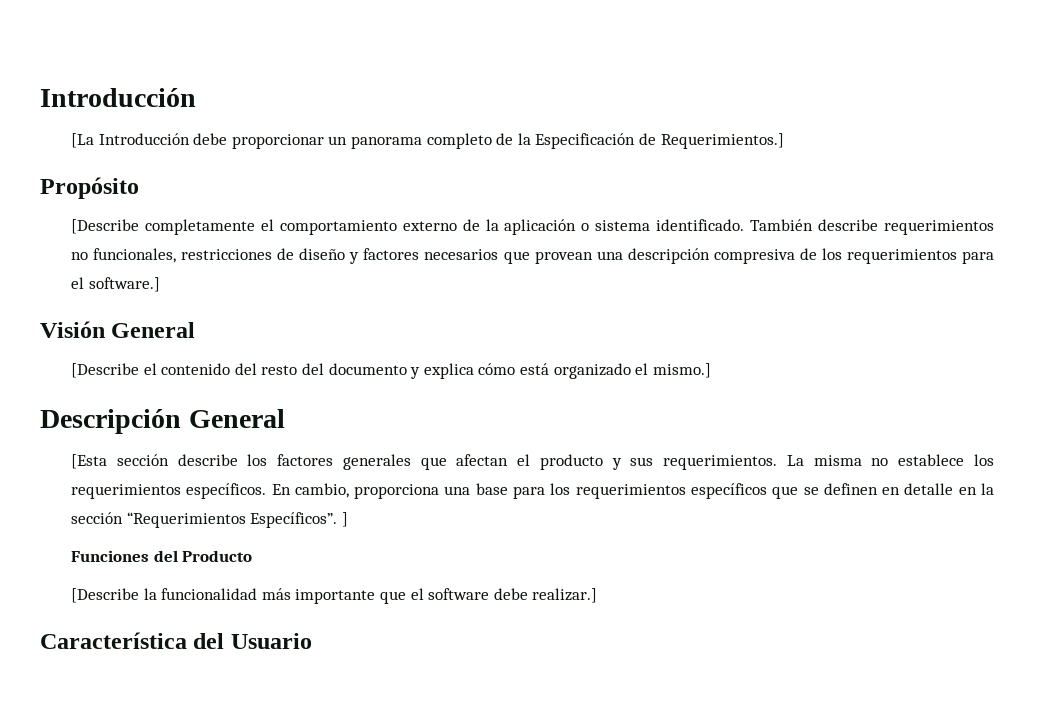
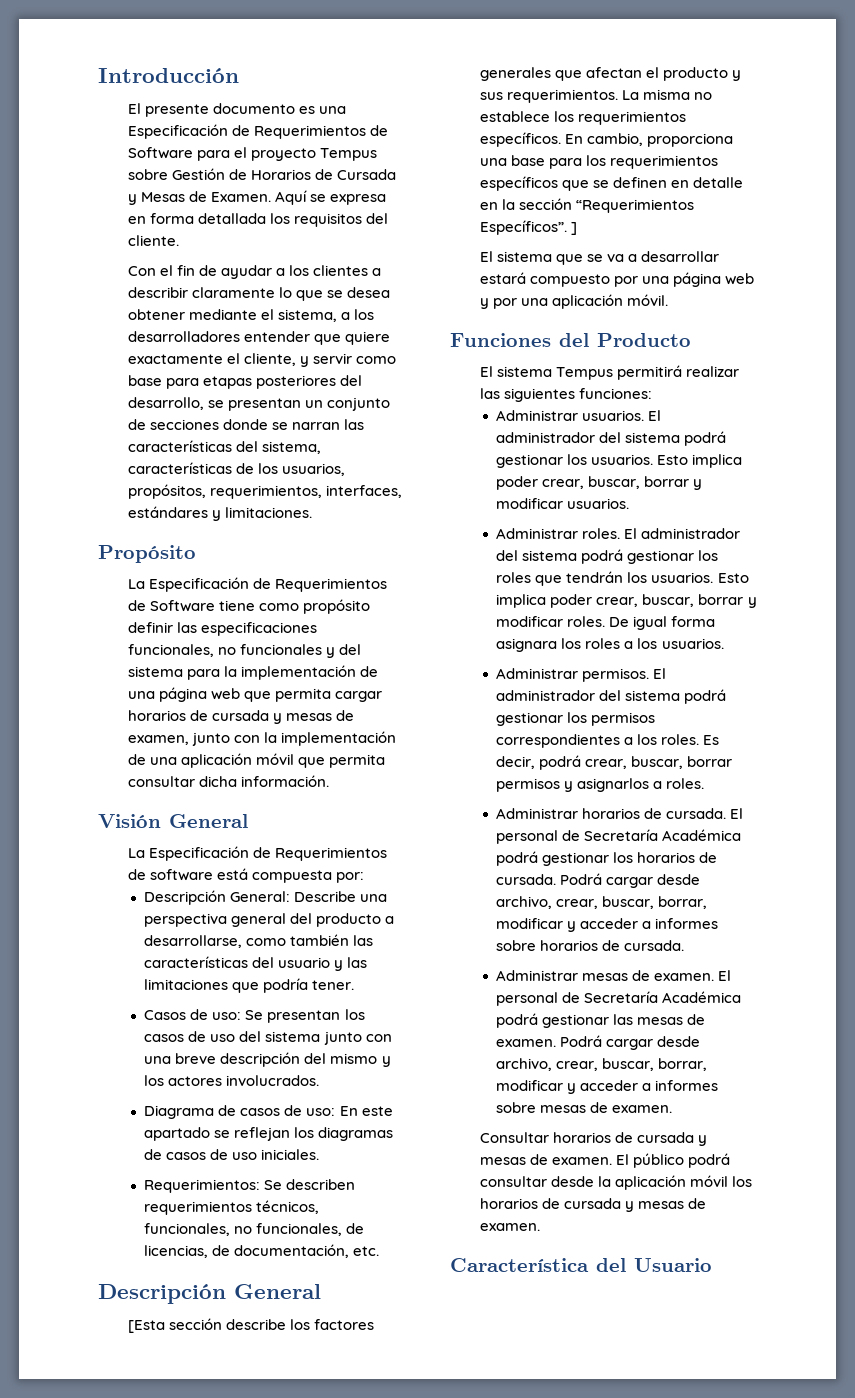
- [La Introducción debe proporcionar un panorama completo de la Especificación de Requerimientos.]
+ El presente documento es una Especificación de Requerimientos de Software para el proyecto Tempus sobre Gestión de Horarios de Cursada y Mesas de Examen. Aquí se expresa en forma detallada los requisitos del cliente.
+ Con el fin de ayudar a los clientes a describir claramente lo que se desea obtener mediante el sistema, a los desarrolladores entender que quiere exactamente el cliente, y servir como base para etapas posteriores del desarrollo, se presentan un conjunto de secciones donde se narran las características del sistema, características de los usuarios, propósitos, requerimientos, interfaces, estándares y limitaciones.
  Propósito
- [Describe completamente el comportamiento externo de la aplicación o sistema identificado. También describe requerimientos no funcionales, restricciones de diseño y factores necesarios que provean una descripción compresiva de los requerimientos para el software.]
+ La Especificación de Requerimientos de Software tiene como propósito definir las especificaciones funcionales, no funcionales y del sistema para la implementación de una página web que permita cargar horarios de cursada y mesas de examen, junto con la implementación de una aplicación móvil que permita consultar dicha información.
  Visión General
- [Describe el contenido del resto del documento y explica cómo está organizado el mismo.]
+ La Especificación de Requerimientos de software está compuesta por:
+ Descripción General: Describe una perspectiva general del producto a desarrollarse, como también las características del usuario y las limitaciones que podría tener.
+ Casos de uso: Se presentan los casos de uso del sistema junto con una breve descripción del mismo y los actores involucrados.
+ Diagrama de casos de uso: En este apartado se reflejan los diagramas de casos de uso iniciales.
+ Requerimientos: Se describen requerimientos técnicos, funcionales, no funcionales, de licencias, de documentación, etc.
+ El sistema que se va a desarrollar estará compuesto por una página web y por una aplicación móvil.
  Funciones del Producto
- [Describe la funcionalidad más importante que el software debe realizar.]
+ El sistema Tempus permitirá realizar las siguientes funciones:
+ Administrar usuarios. El administrador del sistema podrá gestionar los usuarios. Esto implica poder crear, buscar, borrar y modificar usuarios.
+ Administrar roles. El administrador del sistema podrá gestionar los roles que tendrán los usuarios. Esto implica poder crear, buscar, borrar y modificar roles. De igual forma asignara los roles a los usuarios.
+ Administrar permisos. El administrador del sistema podrá gestionar los permisos correspondientes a los roles. Es decir, podrá crear, buscar, borrar permisos y asignarlos a roles.
+ Administrar horarios de cursada. El personal de Secretaría Académica podrá gestionar los horarios de cursada. Podrá cargar desde archivo, crear, buscar, borrar, modificar y acceder a informes sobre horarios de cursada.
+ Administrar mesas de examen. El personal de Secretaría Académica podrá gestionar las mesas de examen. Podrá cargar desde archivo, crear, buscar, borrar, modificar y acceder a informes sobre mesas de examen.
+ Consultar horarios de cursada y mesas de examen. El público podrá consultar desde la aplicación móvil los horarios de cursada y mesas de examen.

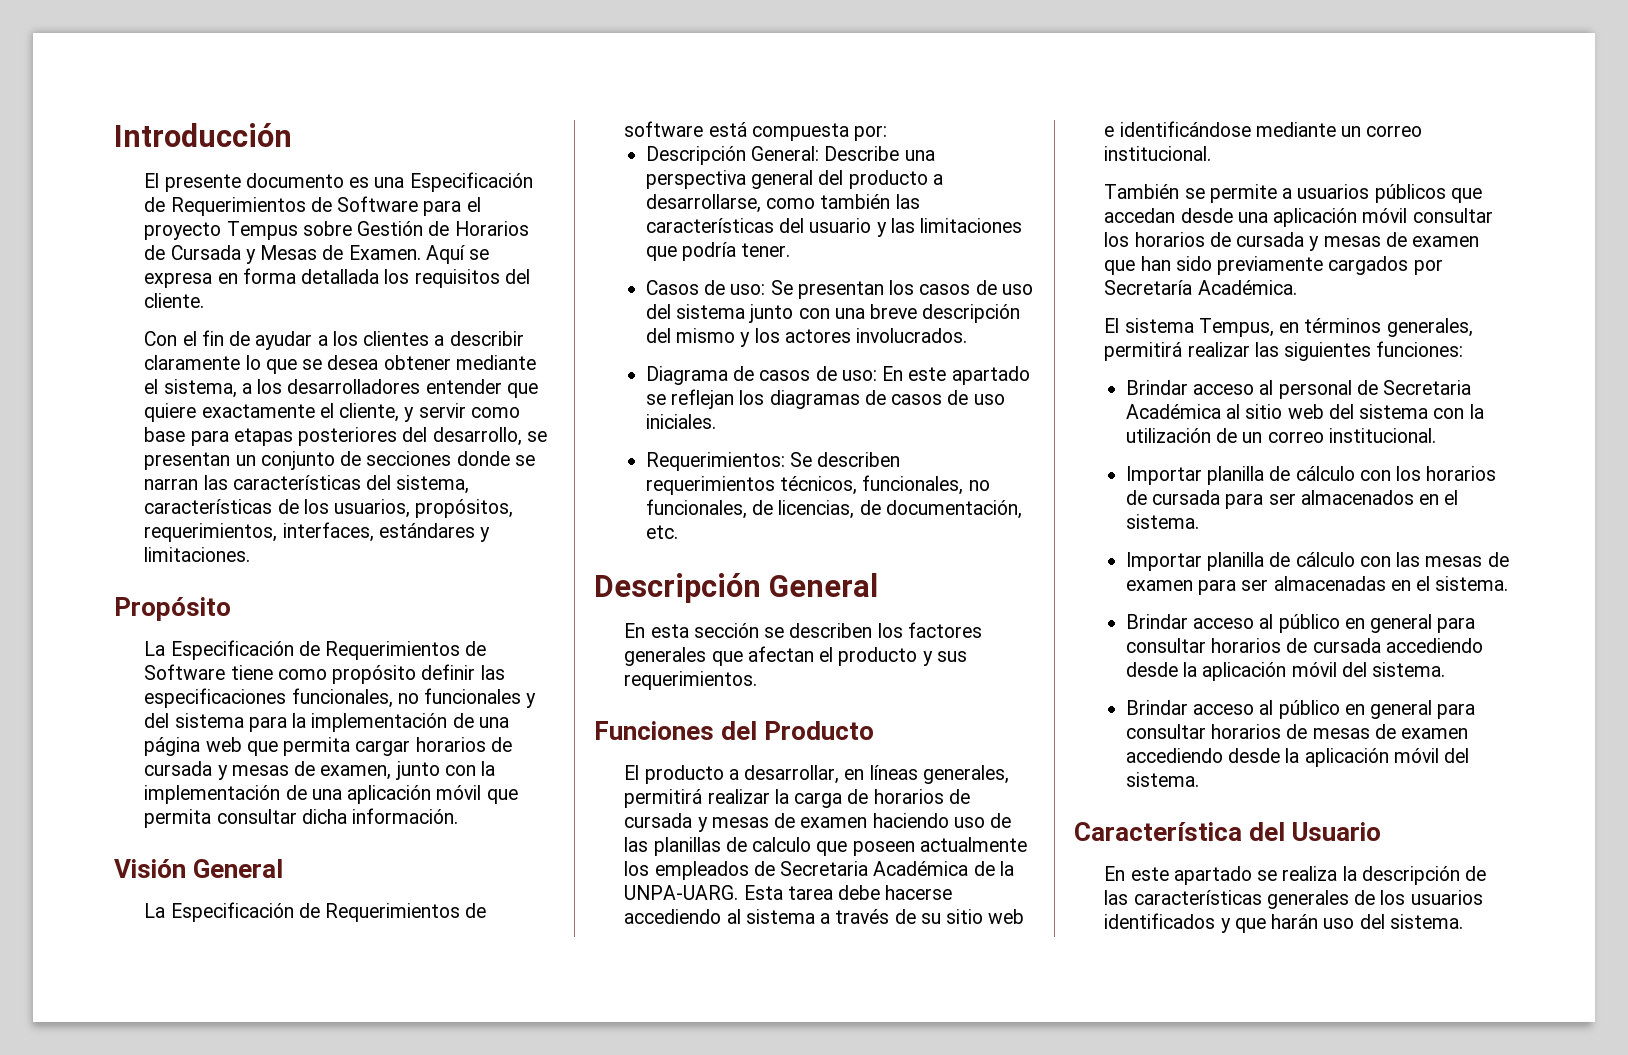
- [Esta sección describe los factores generales que afectan el producto y sus requerimientos. La misma no establece los requerimientos específicos. En cambio, proporciona una base para los requerimientos específicos que se definen en detalle en la sección “Requerimientos Específicos”. ]
- El sistema que se va a desarrollar estará compuesto por una página web y por una aplicación móvil.
+ En esta sección se describen los factores generales que afectan el producto y sus requerimientos.
  Funciones del Producto
- El sistema Tempus permitirá realizar las siguientes funciones:
- Administrar usuarios. El administrador del sistema podrá gestionar los usuarios. Esto implica poder crear, buscar, borrar y modificar usuarios.
- Administrar roles. El administrador del sistema podrá gestionar los roles que tendrán los usuarios. Esto implica poder crear, buscar, borrar y modificar roles. De igual forma asignara los roles a los usuarios.
- Administrar permisos. El administrador del sistema podrá gestionar los permisos correspondientes a los roles. Es decir, podrá crear, buscar, borrar permisos y asignarlos a roles.
- Administrar horarios de cursada. El personal de Secretaría Académica podrá gestionar los horarios de cursada. Podrá cargar desde archivo, crear, buscar, borrar, modificar y acceder a informes sobre horarios de cursada.
- Administrar mesas de examen. El personal de Secretaría Académica podrá gestionar las mesas de examen. Podrá cargar desde archivo, crear, buscar, borrar, modificar y acceder a informes sobre mesas de examen.
- Consultar horarios de cursada y mesas de examen. El público podrá consultar desde la aplicación móvil los horarios de cursada y mesas de examen.
+ El producto a desarrollar, en líneas generales, permitirá realizar la carga de horarios de cursada y mesas de examen haciendo uso de las planillas de calculo que poseen actualmente los empleados de Secretaria Académica de la UNPA-UARG. Esta tarea debe hacerse accediendo al sistema a través de su sitio web e identificándose mediante un correo institucional.
+ También se permite a usuarios públicos que accedan desde una aplicación móvil consultar los horarios de cursada y mesas de examen que han sido previamente cargados por Secretaría Académica.
+ El sistema Tempus, en términos generales, permitirá realizar las siguientes funciones:
+ Brindar acceso al personal de Secretaria Académica al sitio web del sistema con la utilización de un correo institucional.
+ Importar planilla de cálculo con los horarios de cursada para ser almacenados en el sistema.
+ Importar planilla de cálculo con las mesas de examen para ser almacenadas en el sistema.
+ Brindar acceso al público en general para consultar horarios de cursada accediendo desde la aplicación móvil del sistema.
+ Brindar acceso al público en general para consultar horarios de mesas de examen accediendo desde la aplicación móvil del sistema.
  Característica del Usuario
+ En este apartado se realiza la descripción de las características generales de los usuarios identificados y que harán uso del sistema.

